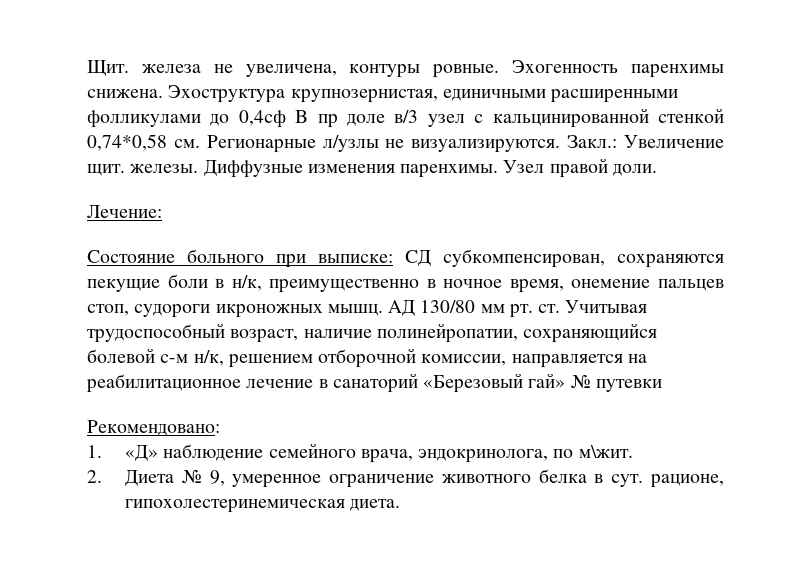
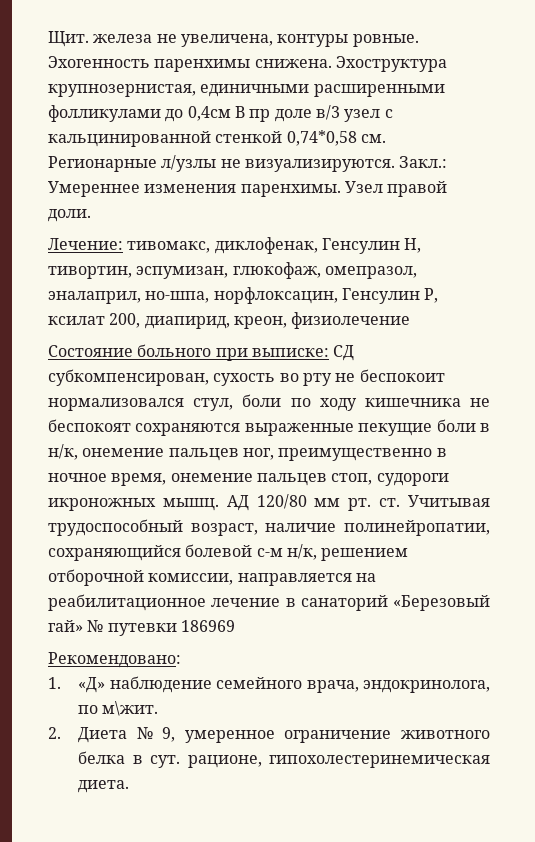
- Эхоструктура крупнозернистая, единичными расширенными фолликулами до 0,4сф В пр доле в/3 узел с кальцинированной стенкой 0,74*0,58 см. Регионарные л/узлы не визуализируются.
+ Эхоструктура крупнозернистая, единичными расширенными фолликулами до 0,4см В пр доле в/3 узел с кальцинированной стенкой 0,74*0,58 см. Регионарные л/узлы не визуализируются.
- Закл.: Увеличение щит. железы. Диффузные изменения паренхимы.
+ Закл.: Умереннее изменения паренхимы.
- Лечение:
+ Лечение: тивомакс, диклофенак, Генсулин Н, тивортин, эспумизан, глюкофаж, омепразол, эналаприл, но-шпа, норфлоксацин, Генсулин Р, ксилат 200, диапирид, креон, физиолечение
- Состояние больного при выписке: СД субкомпенсирован, сохраняются пекущие боли в н/к, преимущественно в ночное время, онемение пальцев стоп, судороги икроножных мышц.
+ Состояние больного при выписке: СД субкомпенсирован, сухость во рту не беспокоит нормализовался стул, боли по ходу кишечника не беспокоят сохраняются выраженные пекущие боли в н/к, онемение пальцев ног, преимущественно в ночное время, онемение пальцев стоп, судороги икроножных мышц.
- АД 130/80 мм рт. ст. Учитывая трудоспособный возраст, наличие полинейропатии, сохраняющийся болевой с-м н/к, решением отборочной комиссии, направляется на реабилитационное лечение в санаторий «Березовый гай» № путевки
+ АД 120/80 мм рт. ст. Учитывая трудоспособный возраст, наличие полинейропатии, сохраняющийся болевой с-м н/к, решением отборочной комиссии, направляется на реабилитационное лечение в санаторий «Березовый гай» № путевки 186969

